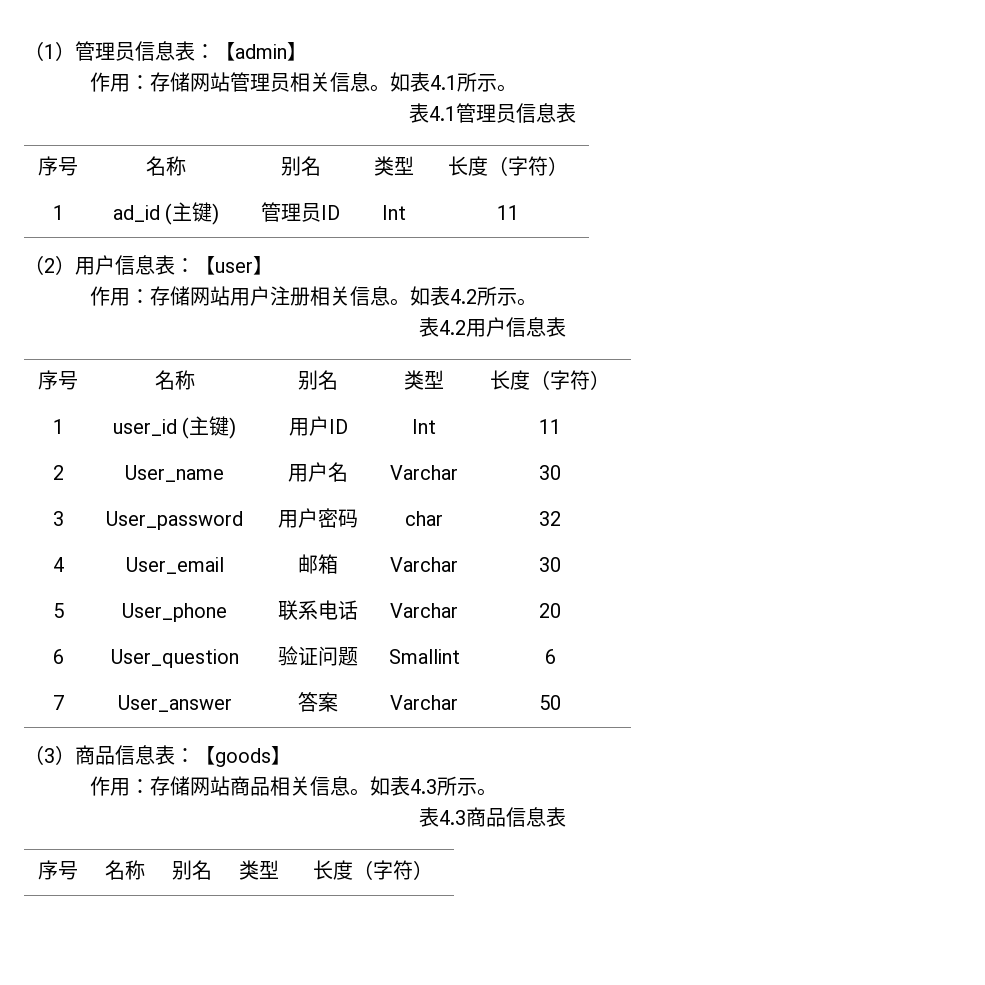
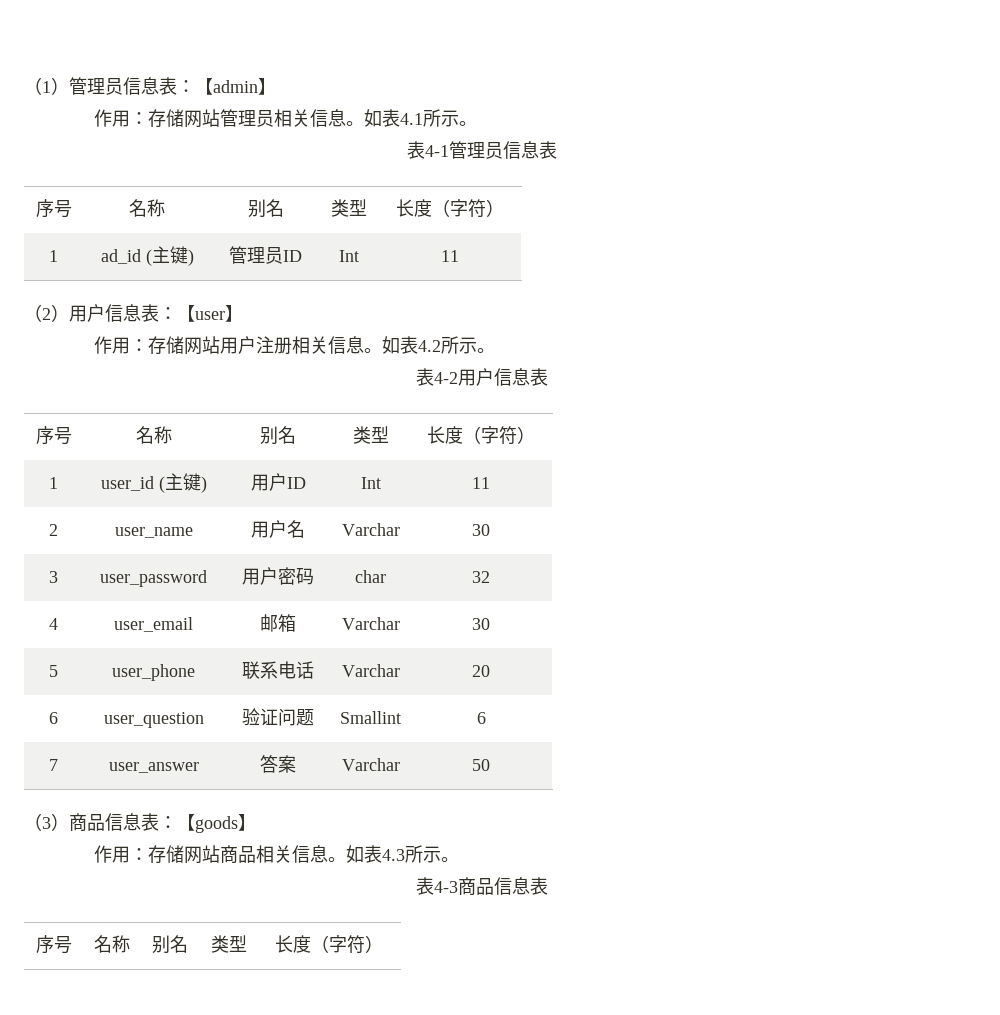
- 表4.1管理员信息表
+ 表4-1管理员信息表
- 表4.2用户信息表
+ 表4-2用户信息表
- 2 | User_name | 用户名 | Varchar | 30
+ 2 | user_name | 用户名 | Varchar | 30
- 3 | User_password | 用户密码 | char | 32
+ 3 | user_password | 用户密码 | char | 32
- 4 | User_email | 邮箱 | Varchar | 30
+ 4 | user_email | 邮箱 | Varchar | 30
- 5 | User_phone | 联系电话 | Varchar | 20
+ 5 | user_phone | 联系电话 | Varchar | 20
- 6 | User_question | 验证问题 | Smallint | 6
+ 6 | user_question | 验证问题 | Smallint | 6
- 7 | User_answer | 答案 | Varchar | 50
+ 7 | user_answer | 答案 | Varchar | 50
- 表4.3商品信息表
+ 表4-3商品信息表

